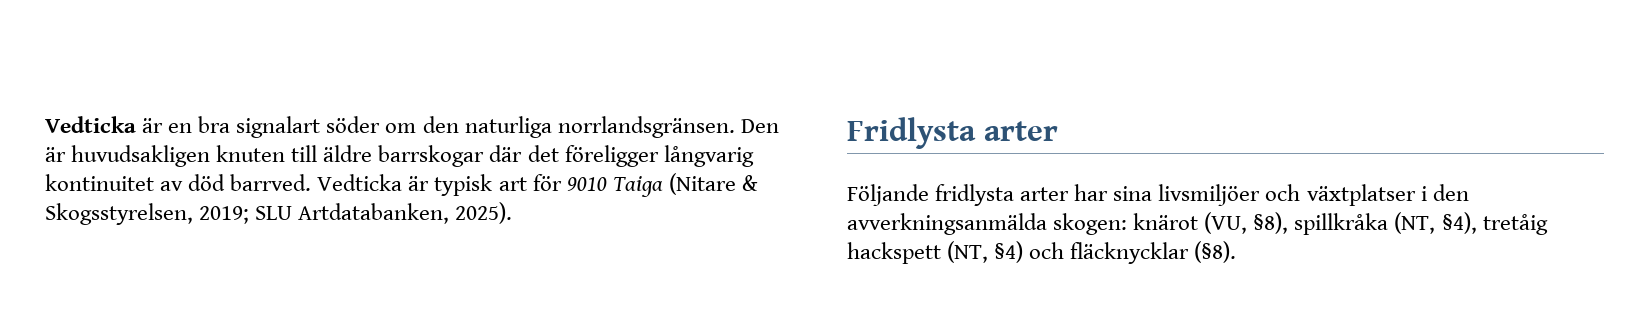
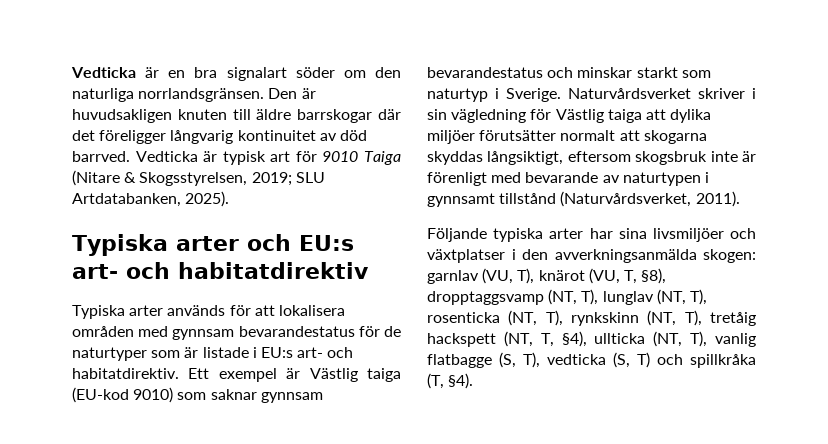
- Fridlysta arter
+ Typiska arter och EU:s art- och habitatdirektiv
+ Typiska arter används för att lokalisera områden med gynnsam bevarandestatus för de naturtyper som är listade i EU:s art- och habitatdirektiv. Ett exempel är Västlig taiga (EU-kod 9010) som saknar gynnsam bevarandestatus och minskar starkt som naturtyp i Sverige. Naturvårdsverket skriver i sin vägledning för Västlig taiga att dylika miljöer förutsätter normalt att skogarna skyddas långsiktigt, eftersom skogsbruk inte är förenligt med bevarande av naturtypen i gynnsamt tillstånd (Naturvårdsverket, 2011).
- Följande fridlysta arter har sina livsmiljöer och växtplatser i den avverkningsanmälda skogen: knärot (VU, §8), spillkråka (NT, §4), tretåig hackspett (NT, §4) och fläcknycklar (§8).
+ Följande typiska arter har sina livsmiljöer och växtplatser i den avverkningsanmälda skogen: garnlav (VU, T), knärot (VU, T, §8), dropptaggsvamp (NT, T), lunglav (NT, T), rosenticka (NT, T), rynkskinn (NT, T), tretåig hackspett (NT, T, §4), ullticka (NT, T), vanlig flatbagge (S, T), vedticka (S, T) och spillkråka (T, §4).

